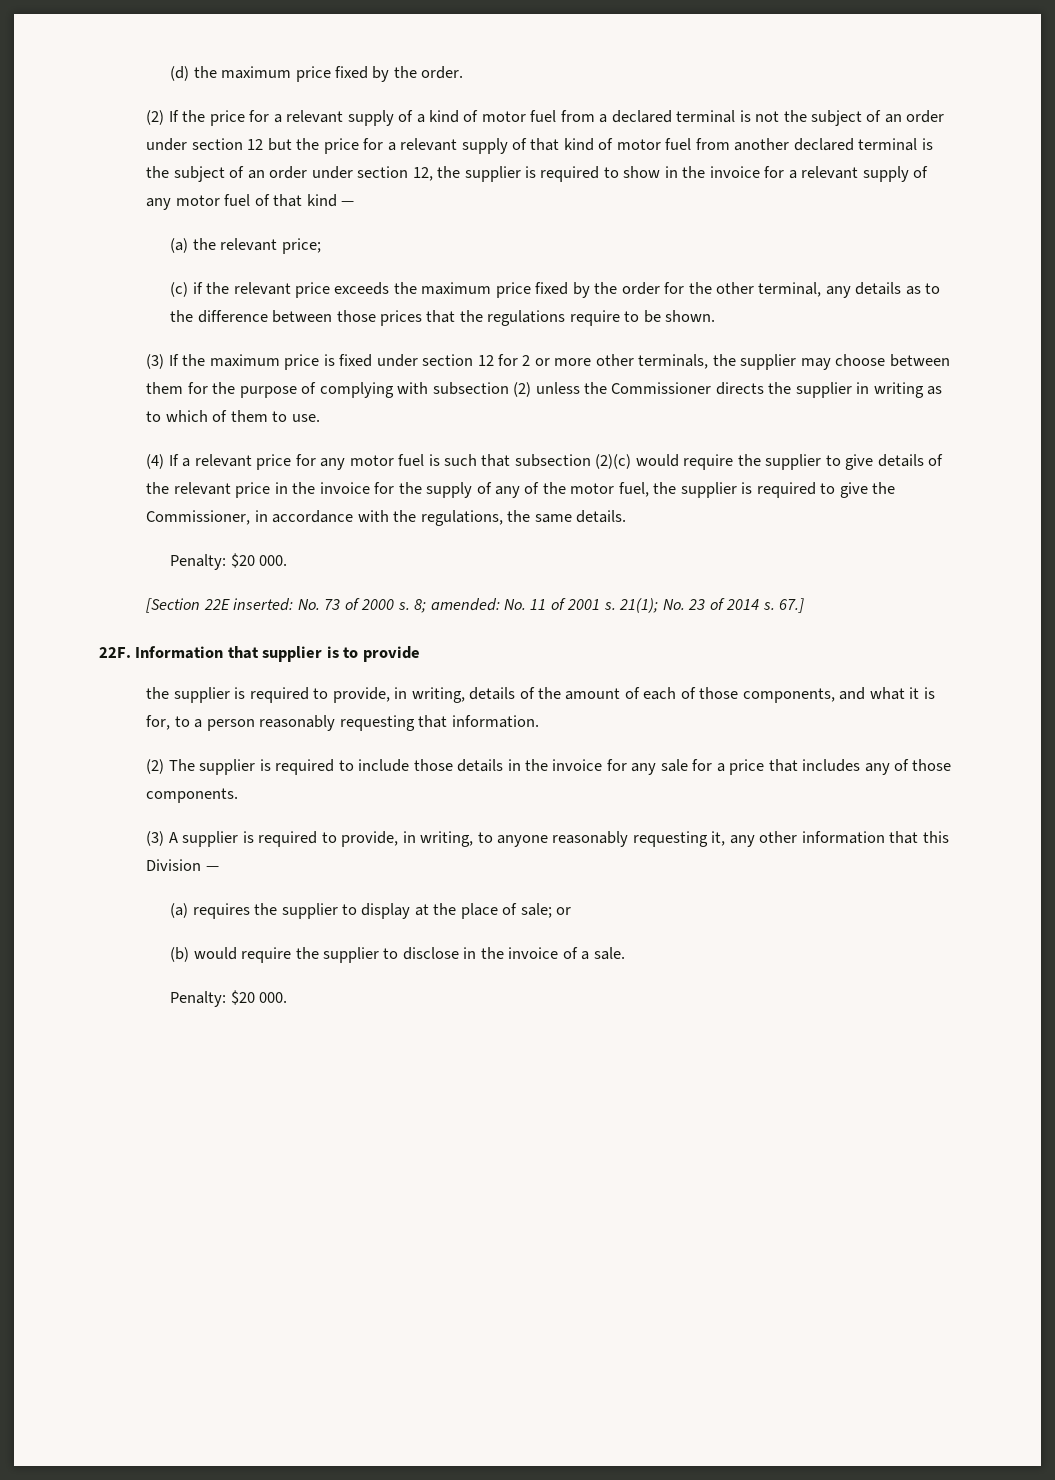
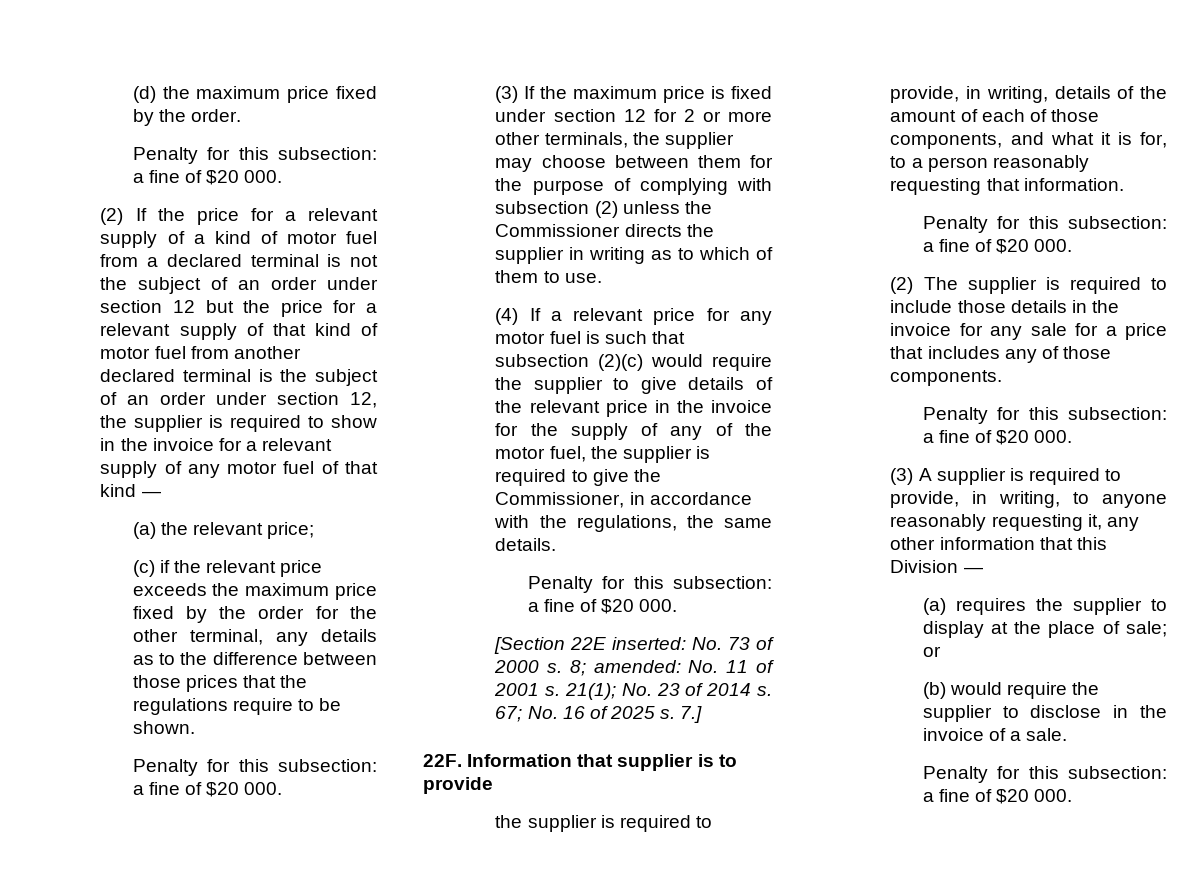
  (d) the maximum price fixed by the order.
+ Penalty for this subsection: a fine of $20 000.
  (c) if the relevant price exceeds the maximum price fixed by the order for the other terminal, any details as to the difference between those prices that the regulations require to be shown.
+ Penalty for this subsection: a fine of $20 000.
  (4) If a relevant price for any motor fuel is such that subsection (2)(c) would require the supplier to give details of the relevant price in the invoice for the supply of any of the motor fuel, the supplier is required to give the Commissioner, in accordance with the regulations, the same details.
- Penalty: $20 000.
+ Penalty for this subsection: a fine of $20 000.
- 67.]
+ 67; No. 16 of 2025 s. 7.]
  the supplier is required to provide, in writing, details of the amount of each of those components, and what it is for, to a person reasonably requesting that information.
+ Penalty for this subsection: a fine of $20 000.
  (2) The supplier is required to include those details in the invoice for any sale for a price that includes any of those components.
+ Penalty for this subsection: a fine of $20 000.
  (b) would require the supplier to disclose in the invoice of a sale.
- Penalty: $20 000.
+ Penalty for this subsection: a fine of $20 000.

